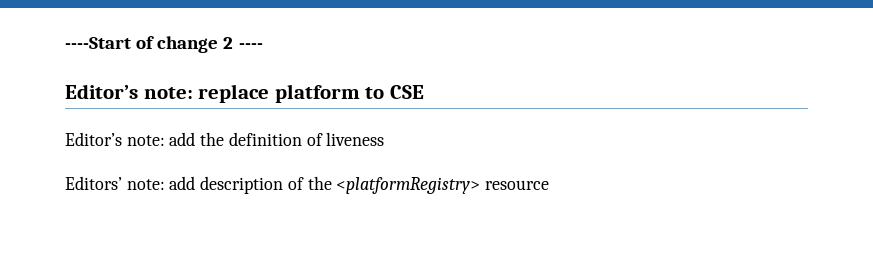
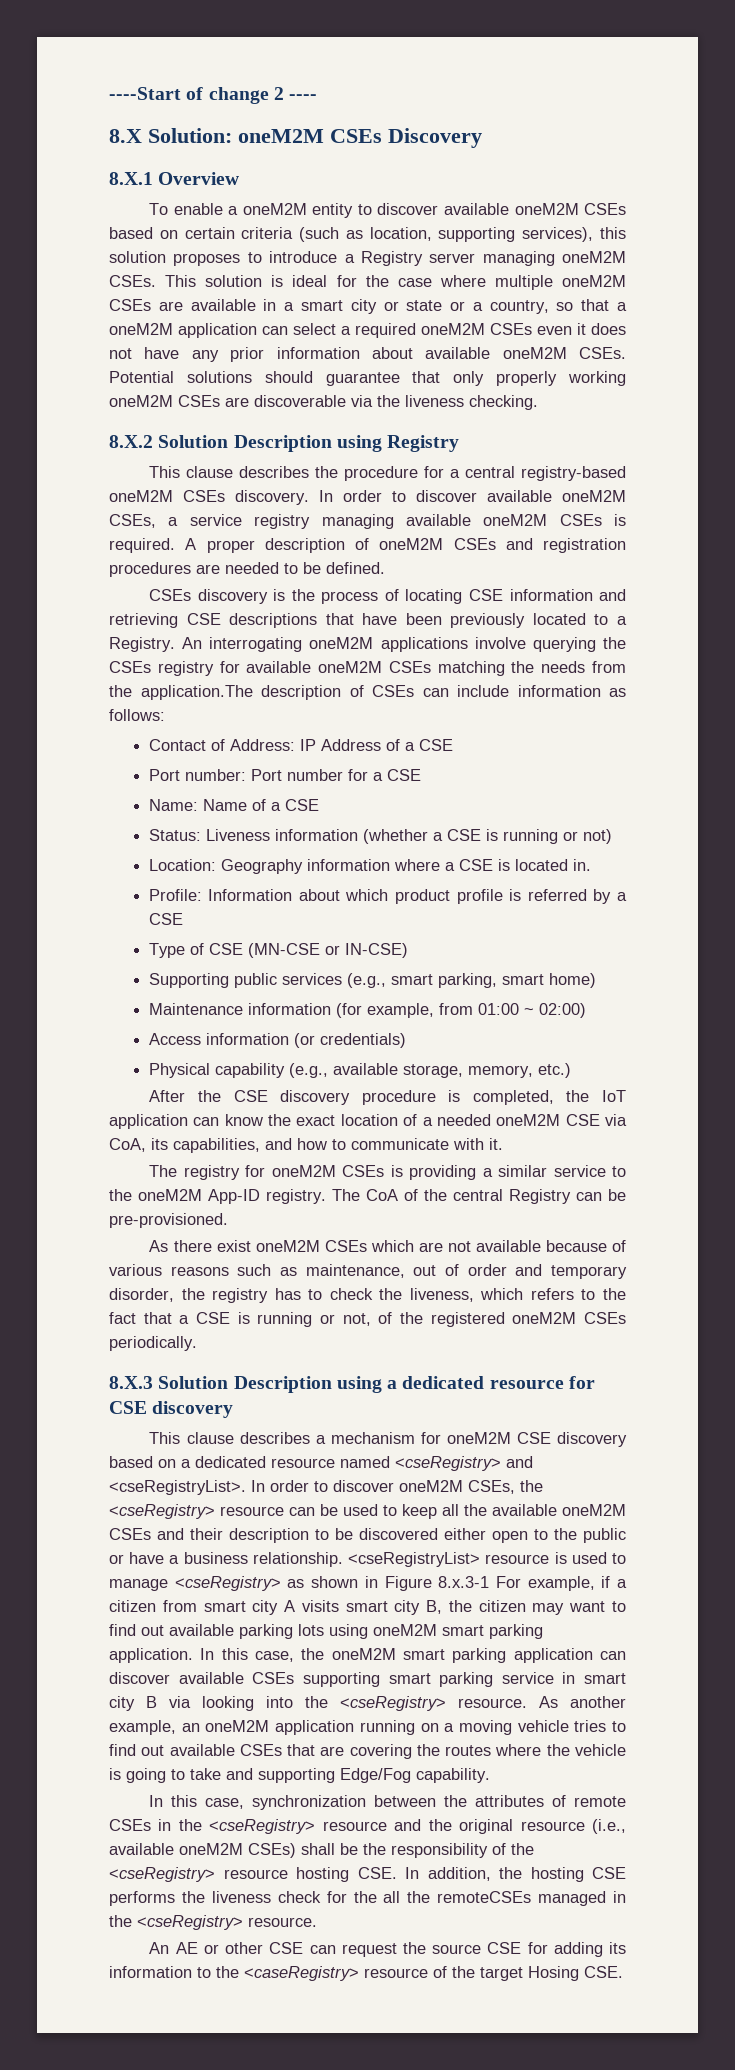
- Editor’s note: replace platform to CSE
- Editor’s note: add the definition of liveness
- Editors’ note: add description of the <platformRegistry> resource
+ 8.X Solution: oneM2M CSEs Discovery
+ 8.X.1 Overview
+ To enable a oneM2M entity to discover available oneM2M CSEs based on certain criteria (such as location, supporting services), this solution proposes to introduce a Registry server managing oneM2M CSEs. This solution is ideal for the case where multiple oneM2M CSEs are available in a smart city or state or a country, so that a oneM2M application can select a required oneM2M CSEs even it does not have any prior information about available oneM2M CSEs. Potential solutions should guarantee that only properly working oneM2M CSEs are discoverable via the liveness checking.
+ 8.X.2 Solution Description using Registry
+ This clause describes the procedure for a central registry-based oneM2M CSEs discovery. In order to discover available oneM2M CSEs, a service registry managing available oneM2M CSEs is required. A proper description of oneM2M CSEs and registration procedures are needed to be defined.
+ CSEs discovery is the process of locating CSE information and retrieving CSE descriptions that have been previously located to a Registry. An interrogating oneM2M applications involve querying the CSEs registry for available oneM2M CSEs matching the needs from the application.The description of CSEs can include information as follows:
+ Contact of Address: IP Address of a CSE
+ Port number: Port number for a CSE
+ Name: Name of a CSE
+ Status: Liveness information (whether a CSE is running or not)
+ Location: Geography information where a CSE is located in.
+ Profile: Information about which product profile is referred by a CSE
+ Type of CSE (MN-CSE or IN-CSE)
+ Supporting public services (e.g., smart parking, smart home)
+ Maintenance information (for example, from 01:00 ~ 02:00)
+ Access information (or credentials)
+ Physical capability (e.g., available storage, memory, etc.)
+ After the CSE discovery procedure is completed, the IoT application can know the exact location of a needed oneM2M CSE via CoA, its capabilities, and how to communicate with it.
+ The registry for oneM2M CSEs is providing a similar service to the oneM2M App-ID registry. The CoA of the central Registry can be pre-provisioned.
+ As there exist oneM2M CSEs which are not available because of various reasons such as maintenance, out of order and temporary disorder, the registry has to check the liveness, which refers to the fact that a CSE is running or not, of the registered oneM2M CSEs periodically.
+ 8.X.3 Solution Description using a dedicated resource for CSE discovery
+ This clause describes a mechanism for oneM2M CSE discovery based on a dedicated resource named <cseRegistry> and <cseRegistryList>. In order to discover oneM2M CSEs, the <cseRegistry> resource can be used to keep all the available oneM2M CSEs and their description to be discovered either open to the public or have a business relationship. <cseRegistryList> resource is used to manage <cseRegistry> as shown in Figure 8.x.3-1 For example, if a citizen from smart city A visits smart city B, the citizen may want to find out available parking lots using oneM2M smart parking application. In this case, the oneM2M smart parking application can discover available CSEs supporting smart parking service in smart city B via looking into the <cseRegistry> resource. As another example, an oneM2M application running on a moving vehicle tries to find out available CSEs that are covering the routes where the vehicle is going to take and supporting Edge/Fog capability.
+ In this case, synchronization between the attributes of remote CSEs in the <cseRegistry> resource and the original resource (i.e., available oneM2M CSEs) shall be the responsibility of the <cseRegistry> resource hosting CSE. In addition, the hosting CSE performs the liveness check for the all the remoteCSEs managed in the <cseRegistry> resource.
+ An AE or other CSE can request the source CSE for adding its information to the <caseRegistry> resource of the target Hosing CSE.

